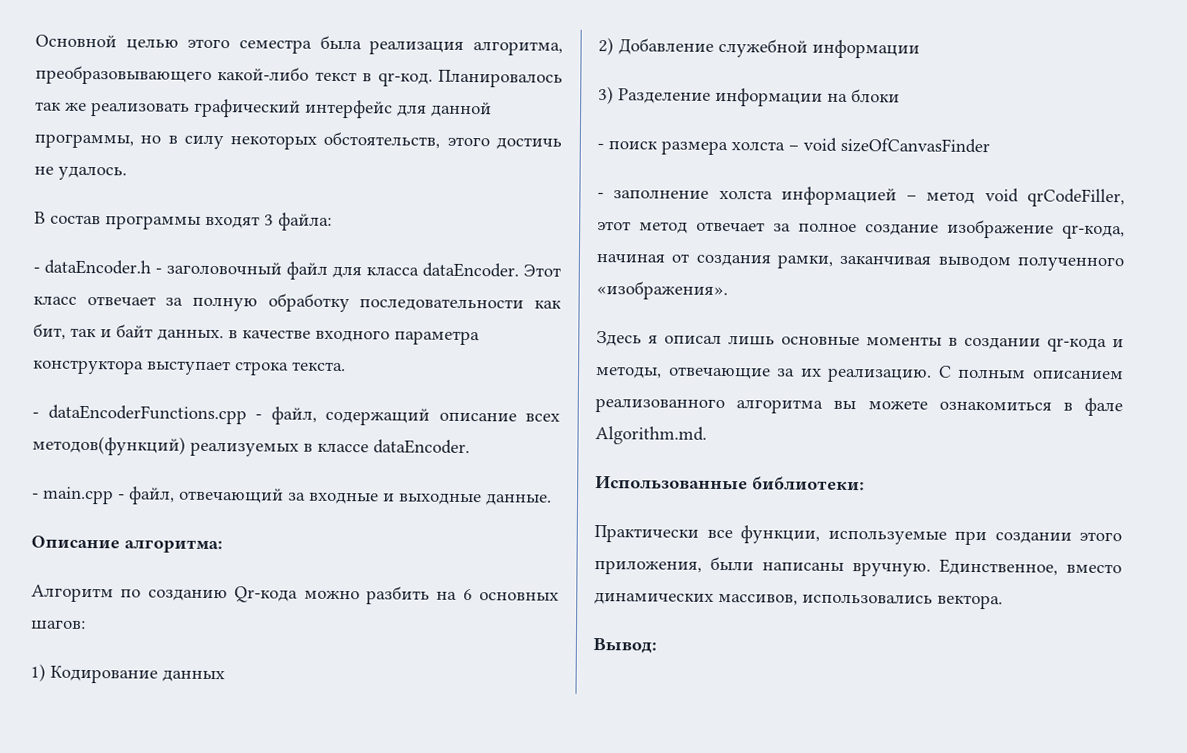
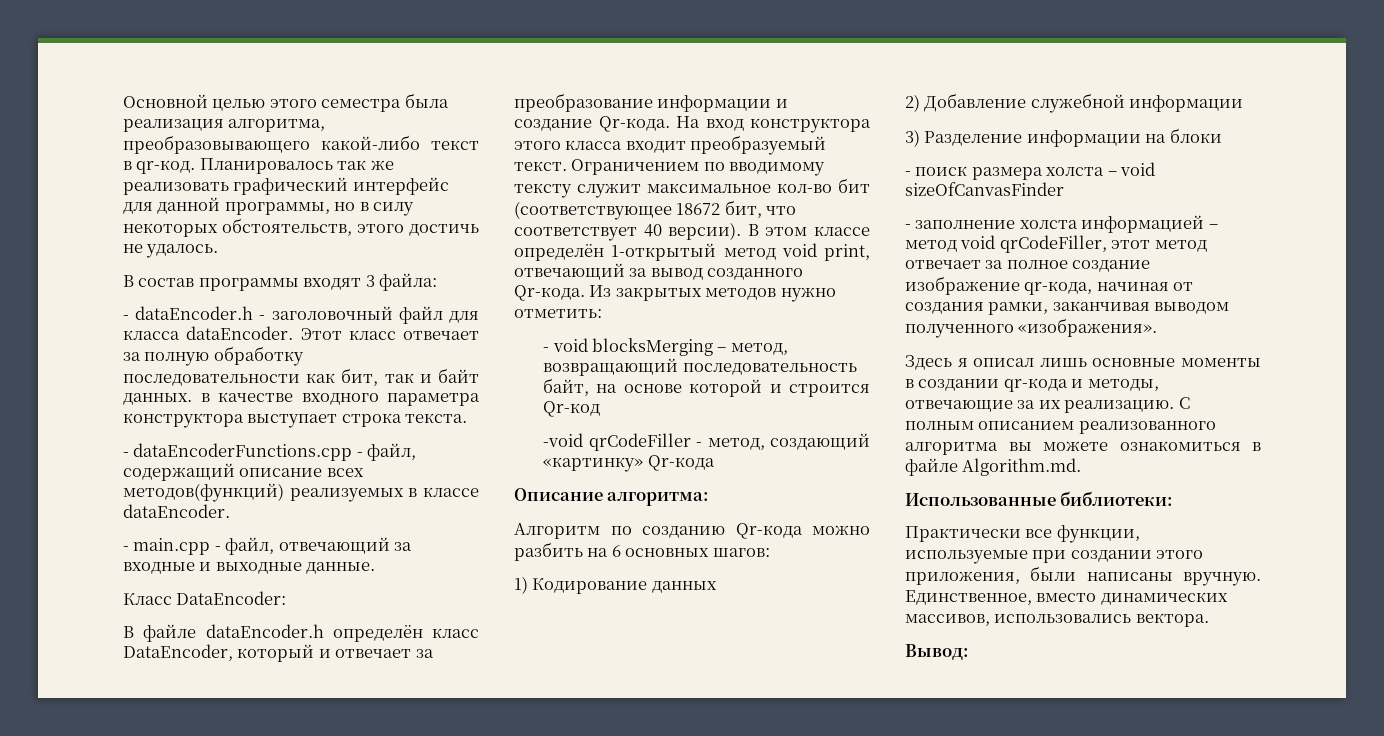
+ Класс DataEncoder:
+ В файле dataEncoder.h определён класс DataEncoder, который и отвечает за преобразование информации и создание Qr-кода. На вход конструктора этого класса входит преобразуемый текст. Ограничением по вводимому тексту служит максимальное кол-во бит (соответствующее 18672 бит, что соответствует 40 версии). В этом классе определён 1-открытый метод void print, отвечающий за вывод созданного Qr-кода. Из закрытых методов нужно отметить:
+ - void blocksMerging – метод, возвращающий последовательность байт, на основе которой и строится Qr-код
+ -void qrCodeFiller - метод, создающий «картинку» Qr-кода
- С полным описанием реализованного алгоритма вы можете ознакомиться в фале Algorithm.md.
+ С полным описанием реализованного алгоритма вы можете ознакомиться в файле Algorithm.md.

